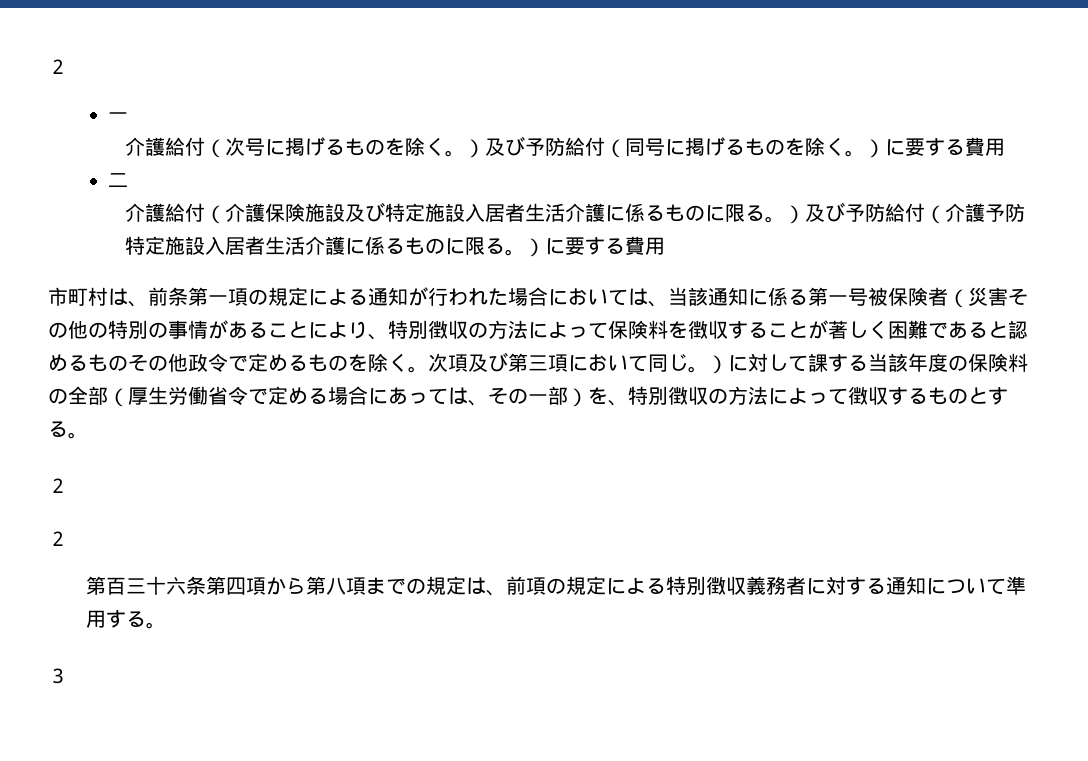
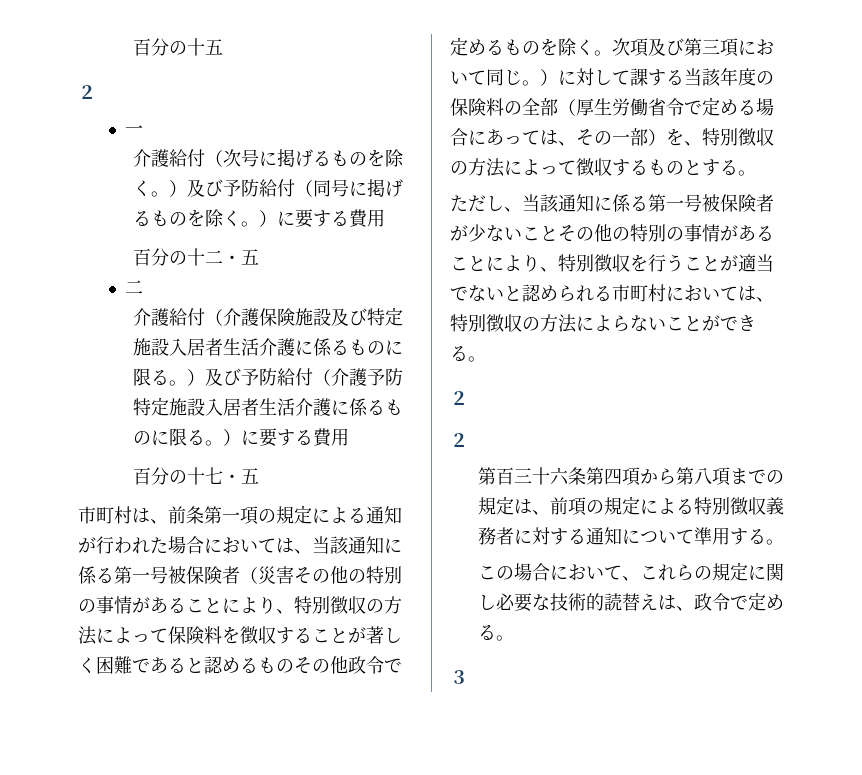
+ 百分の十五
+ 百分の十二・五
+ 百分の十七・五
+ ただし、当該通知に係る第一号被保険者が少ないことその他の特別の事情があることにより、特別徴収を行うことが適当でないと認められる市町村においては、特別徴収の方法によらないことができる。
+ この場合において、これらの規定に関し必要な技術的読替えは、政令で定める。

